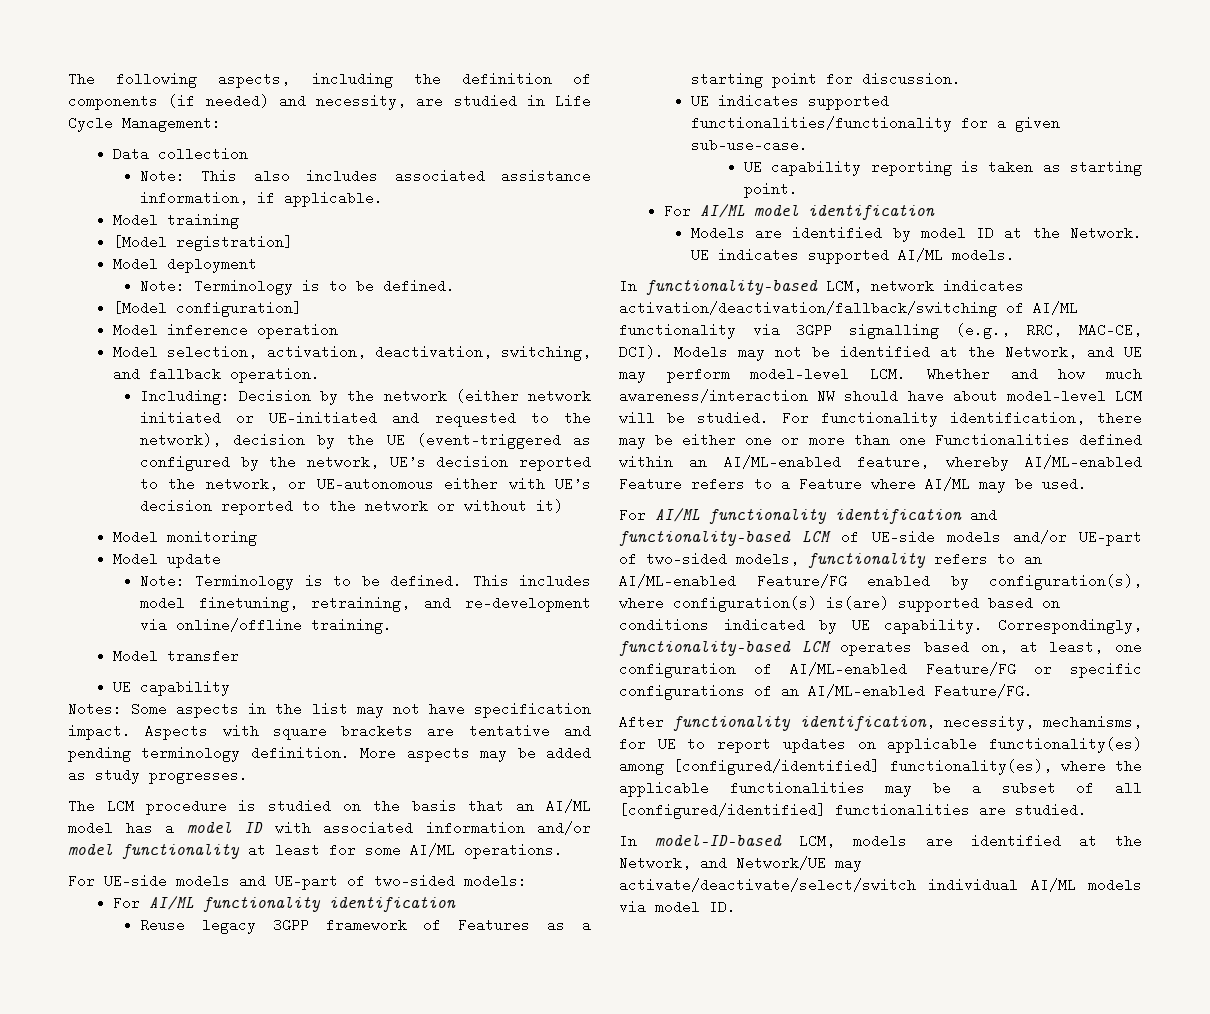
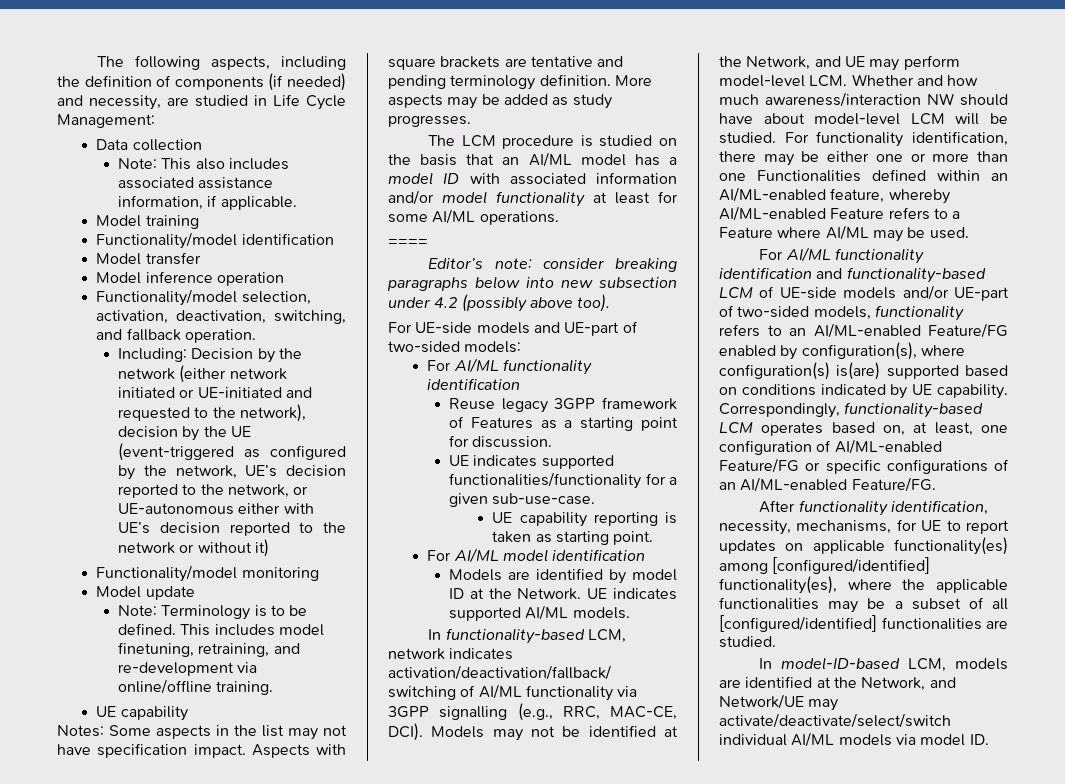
- [Model registration]
- Model deployment
- Note: Terminology is to be defined.
- [Model configuration]
+ Functionality/model identification
+ Model transfer
- Model selection, activation, deactivation, switching, and fallback operation.
+ Functionality/model selection, activation, deactivation, switching, and fallback operation.
- Model monitoring
+ Functionality/model monitoring
- Model transfer
+ ====
+ Editor’s note: consider breaking paragraphs below into new subsection under 4.2 (possibly above too).

